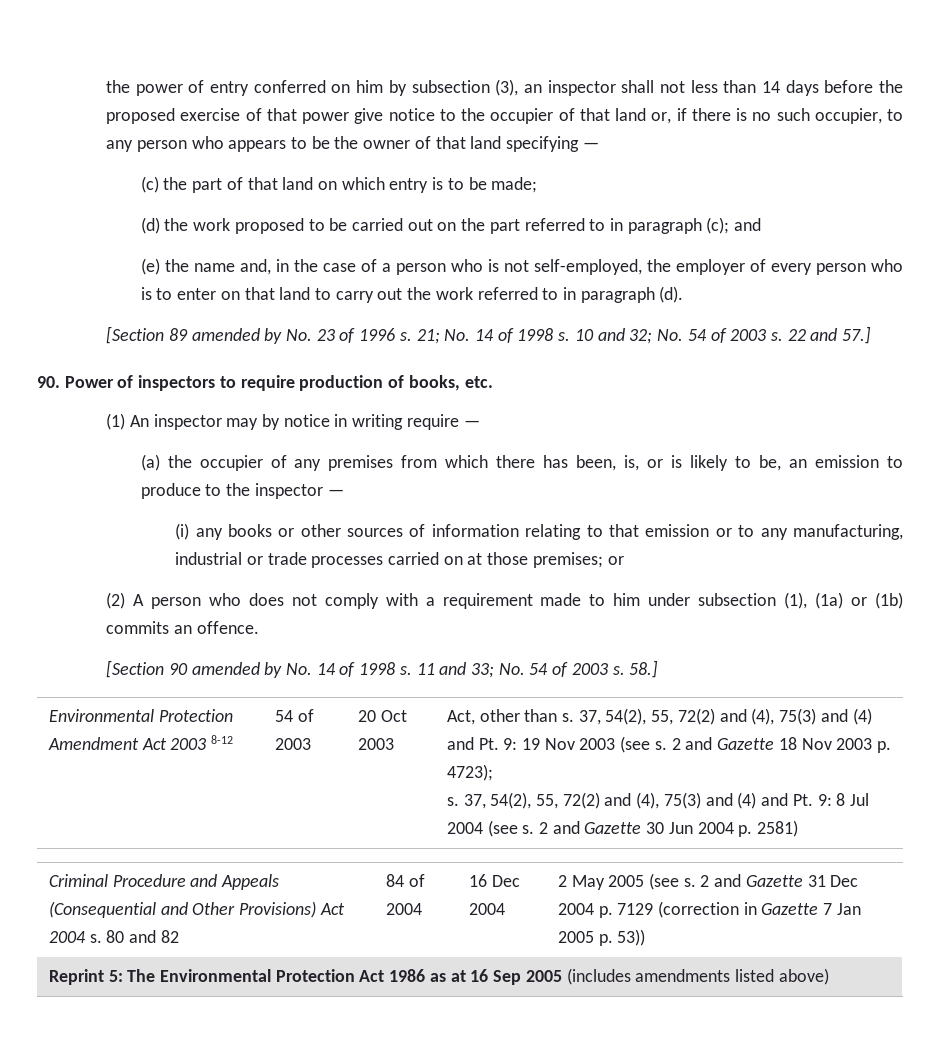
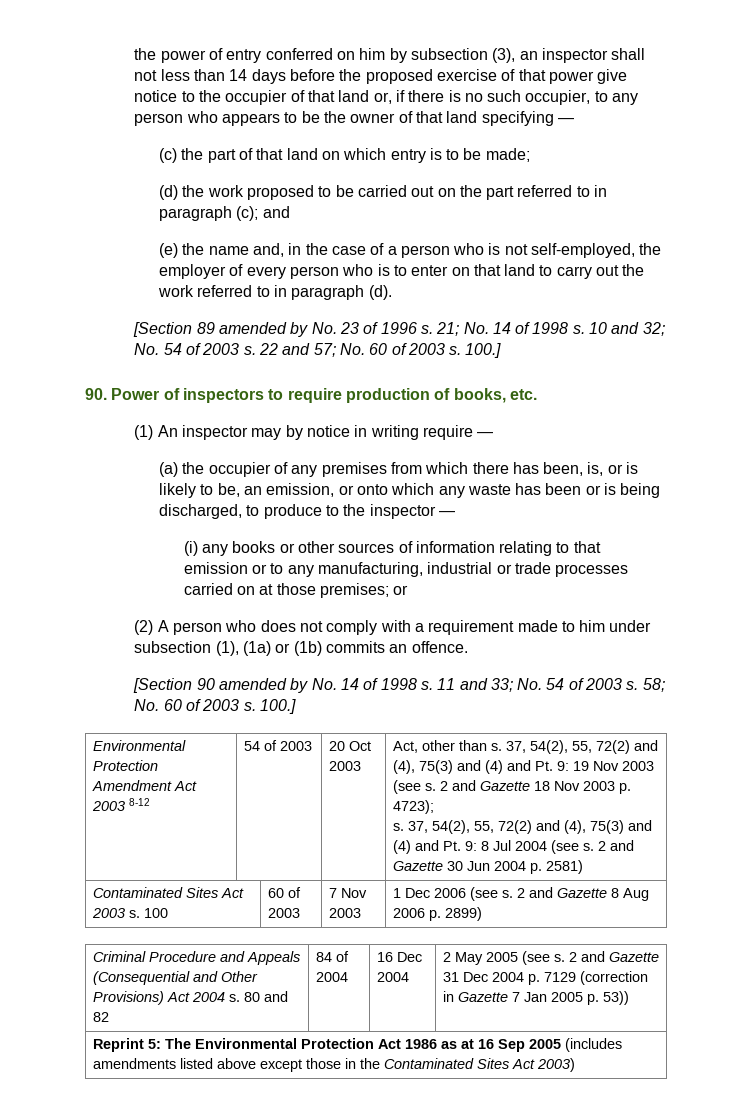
- 22 and 57.]
+ 22 and 57; No. 60 of 2003 s. 100.]
- (a) the occupier of any premises from which there has been, is, or is likely to be, an emission to produce to the inspector —
+ (a) the occupier of any premises from which there has been, is, or is likely to be, an emission, or onto which any waste has been or is being discharged, to produce to the inspector —
- 58.]
+ 58; No. 60 of 2003 s. 100.]
+ Contaminated Sites Act 2003 s. 100 | 60 of 2003 | 7 Nov 2003 | 1 Dec 2006 (see s. 2 and Gazette 8 Aug 2006 p. 2899)
- Reprint 5: The Environmental Protection Act 1986 as at 16 Sep 2005 (includes amendments listed above)
+ Reprint 5: The Environmental Protection Act 1986 as at 16 Sep 2005 (includes amendments listed above except those in the Contaminated Sites Act 2003)

